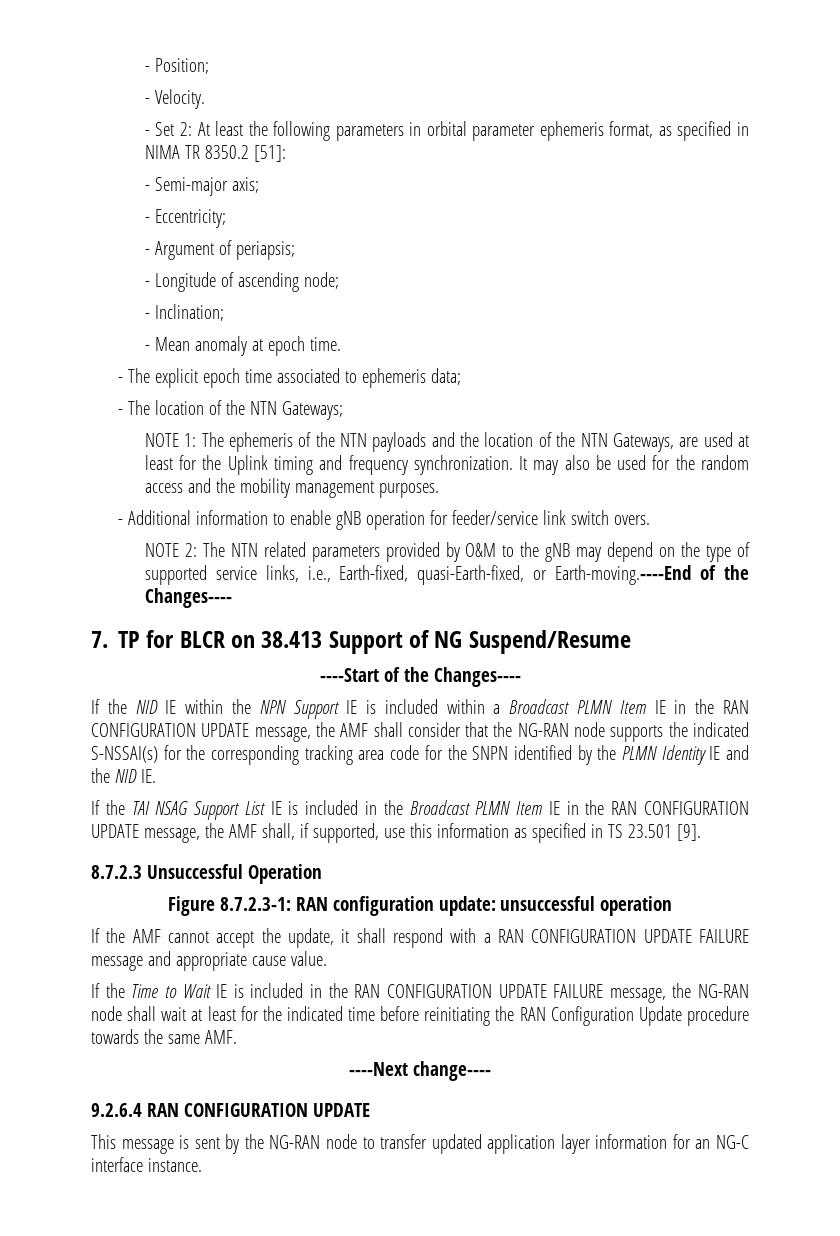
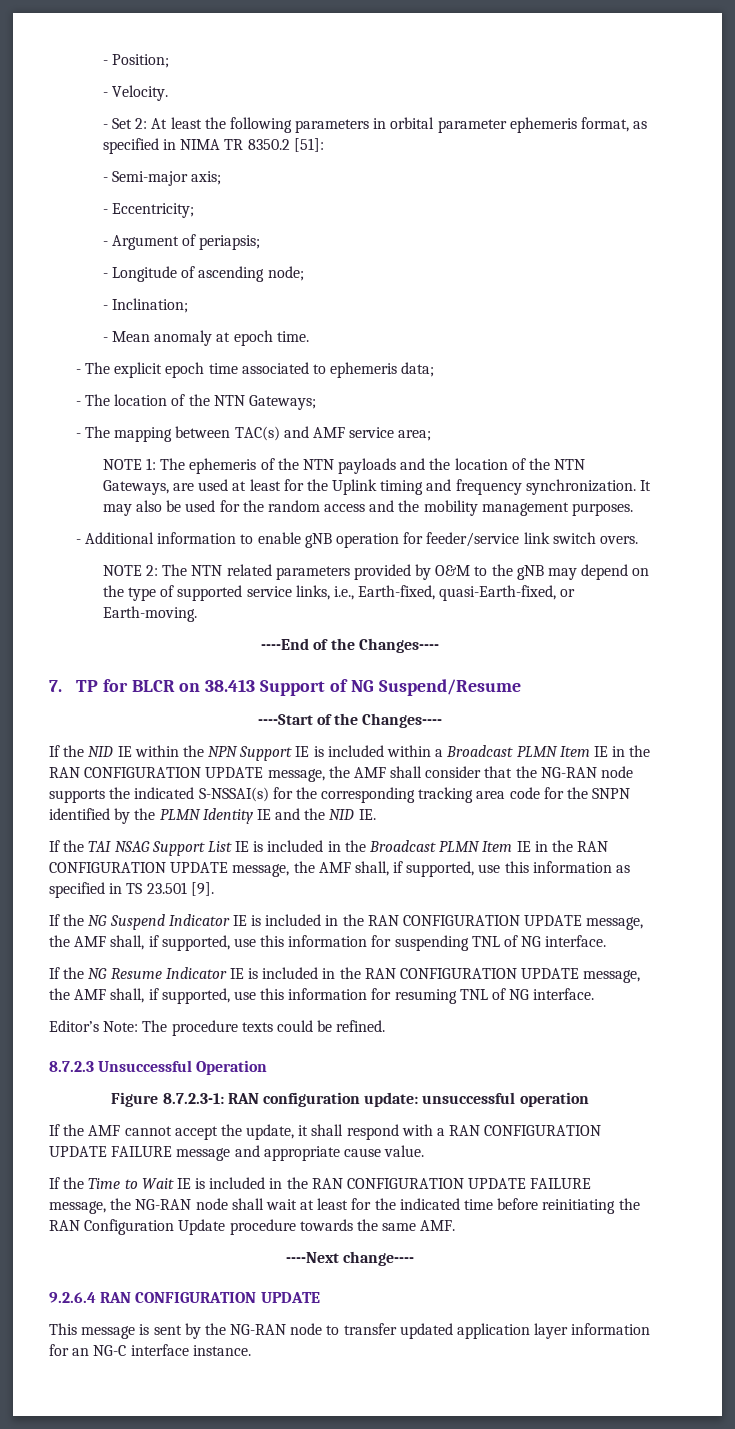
+ - The mapping between TAC(s) and AMF service area;
- NOTE 2: The NTN related parameters provided by O&M to the gNB may depend on the type of supported service links, i.e., Earth-fixed, quasi-Earth-fixed, or Earth-moving.----End of the Changes----
+ NOTE 2: The NTN related parameters provided by O&M to the gNB may depend on the type of supported service links, i.e., Earth-fixed, quasi-Earth-fixed, or Earth-moving.
+ ----End of the Changes----
+ If the NG Suspend Indicator IE is included in the RAN CONFIGURATION UPDATE message, the AMF shall, if supported, use this information for suspending TNL of NG interface.
+ If the NG Resume Indicator IE is included in the RAN CONFIGURATION UPDATE message, the AMF shall, if supported, use this information for resuming TNL of NG interface.
+ Editor’s Note: The procedure texts could be refined.

